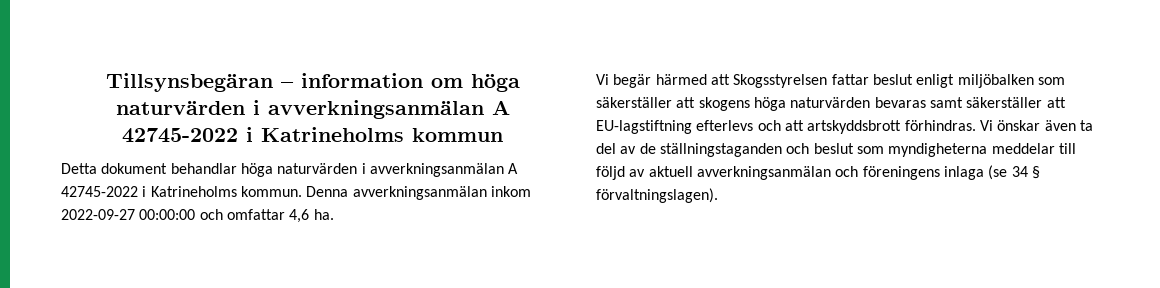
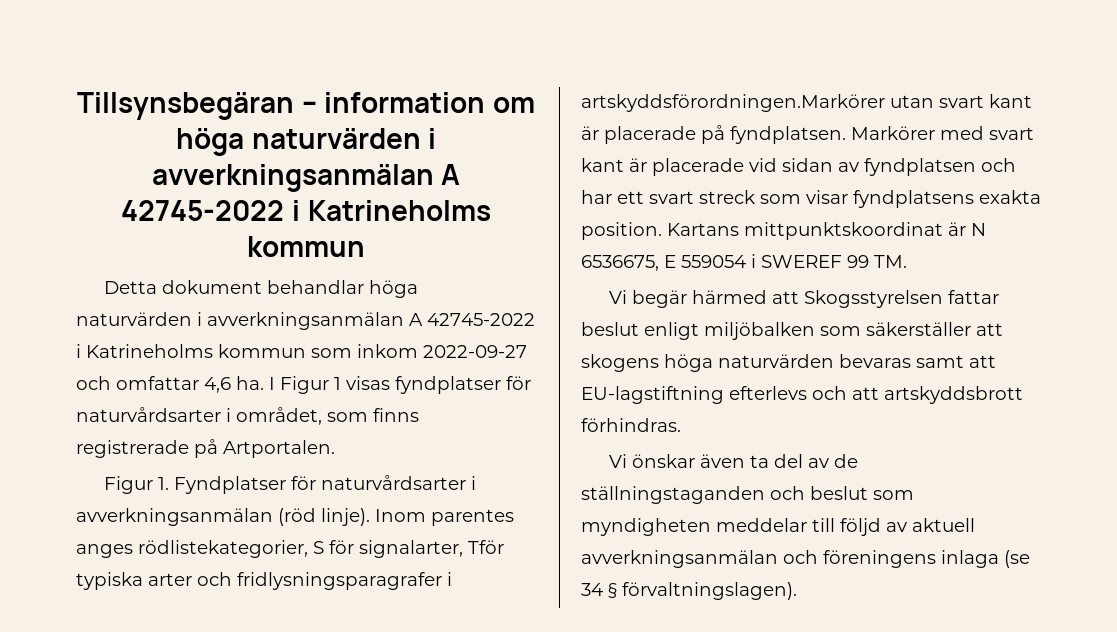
- Detta dokument behandlar höga naturvärden i avverkningsanmälan A 42745-2022 i Katrineholms kommun. Denna avverkningsanmälan inkom 2022-09-27 00:00:00 och omfattar 4,6 ha.
+ Detta dokument behandlar höga naturvärden i avverkningsanmälan A 42745-2022 i Katrineholms kommun som inkom 2022-09-27 och omfattar 4,6 ha. I Figur 1 visas fyndplatser för naturvårdsarter i området, som finns registrerade på Artportalen.
+ Figur 1. Fyndplatser för naturvårdsarter i avverkningsanmälan (röd linje). Inom parentes anges rödlistekategorier, S för signalarter, Tför typiska arter och fridlysningsparagrafer i artskyddsförordningen.Markörer utan svart kant är placerade på fyndplatsen. Markörer med svart kant är placerade vid sidan av fyndplatsen och har ett svart streck som visar fyndplatsens exakta position. Kartans mittpunktskoordinat är N 6536675, E 559054 i SWEREF 99 TM.
- Vi begär härmed att Skogsstyrelsen fattar beslut enligt miljöbalken som säkerställer att skogens höga naturvärden bevaras samt säkerställer att EU-lagstiftning efterlevs och att artskyddsbrott förhindras. Vi önskar även ta del av de ställningstaganden och beslut som myndigheterna meddelar till följd av aktuell avverkningsanmälan och föreningens inlaga (se 34 § förvaltningslagen).
+ Vi begär härmed att Skogsstyrelsen fattar beslut enligt miljöbalken som säkerställer att skogens höga naturvärden bevaras samt att EU-lagstiftning efterlevs och att artskyddsbrott förhindras.
+ Vi önskar även ta del av de ställningstaganden och beslut som myndigheten meddelar till följd av aktuell avverkningsanmälan och föreningens inlaga (se 34 § förvaltningslagen).

